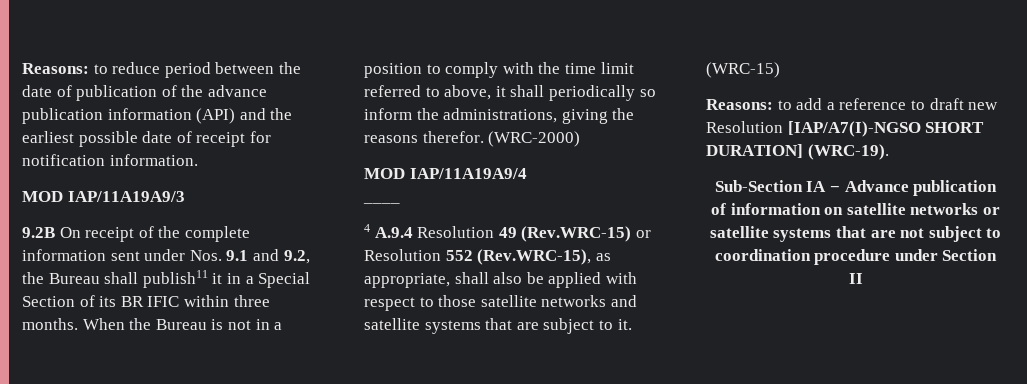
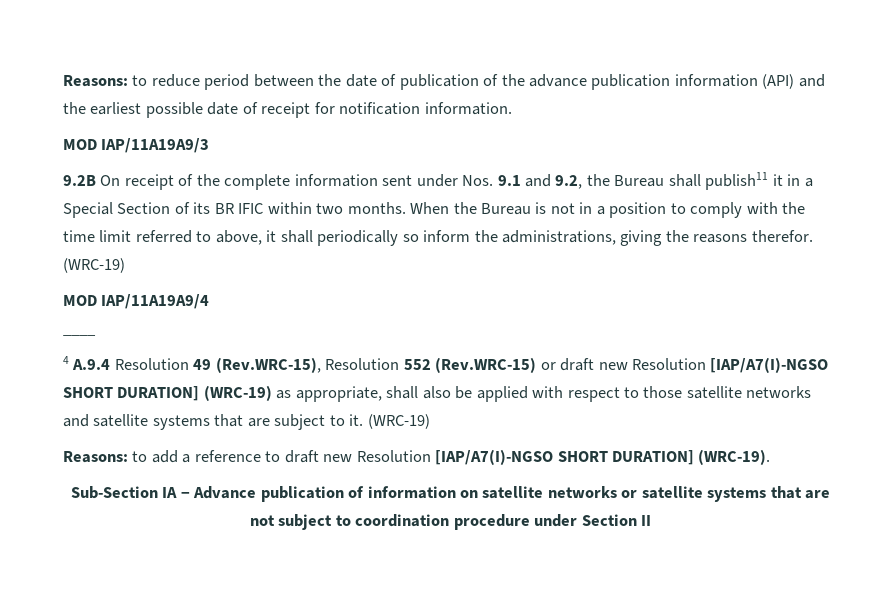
- 9.2B On receipt of the complete information sent under Nos. 9.1 and 9.2, the Bureau shall publish11 it in a Special Section of its BR IFIC within three months.
+ 9.2B On receipt of the complete information sent under Nos. 9.1 and 9.2, the Bureau shall publish11 it in a Special Section of its BR IFIC within two months.
- When the Bureau is not in a position to comply with the time limit referred to above, it shall periodically so inform the administrations, giving the reasons therefor. (WRC-2000)
+ When the Bureau is not in a position to comply with the time limit referred to above, it shall periodically so inform the administrations, giving the reasons therefor. (WRC-19)
- 4 A.9.4 Resolution 49 (Rev.WRC-15) or Resolution 552 (Rev.WRC-15), as appropriate, shall also be applied with respect to those satellite networks and satellite systems that are subject to it. (WRC-15)
+ 4 A.9.4 Resolution 49 (Rev.WRC-15), Resolution 552 (Rev.WRC-15) or draft new Resolution [IAP/A7(I)-NGSO SHORT DURATION] (WRC-19) as appropriate, shall also be applied with respect to those satellite networks and satellite systems that are subject to it. (WRC-19)

